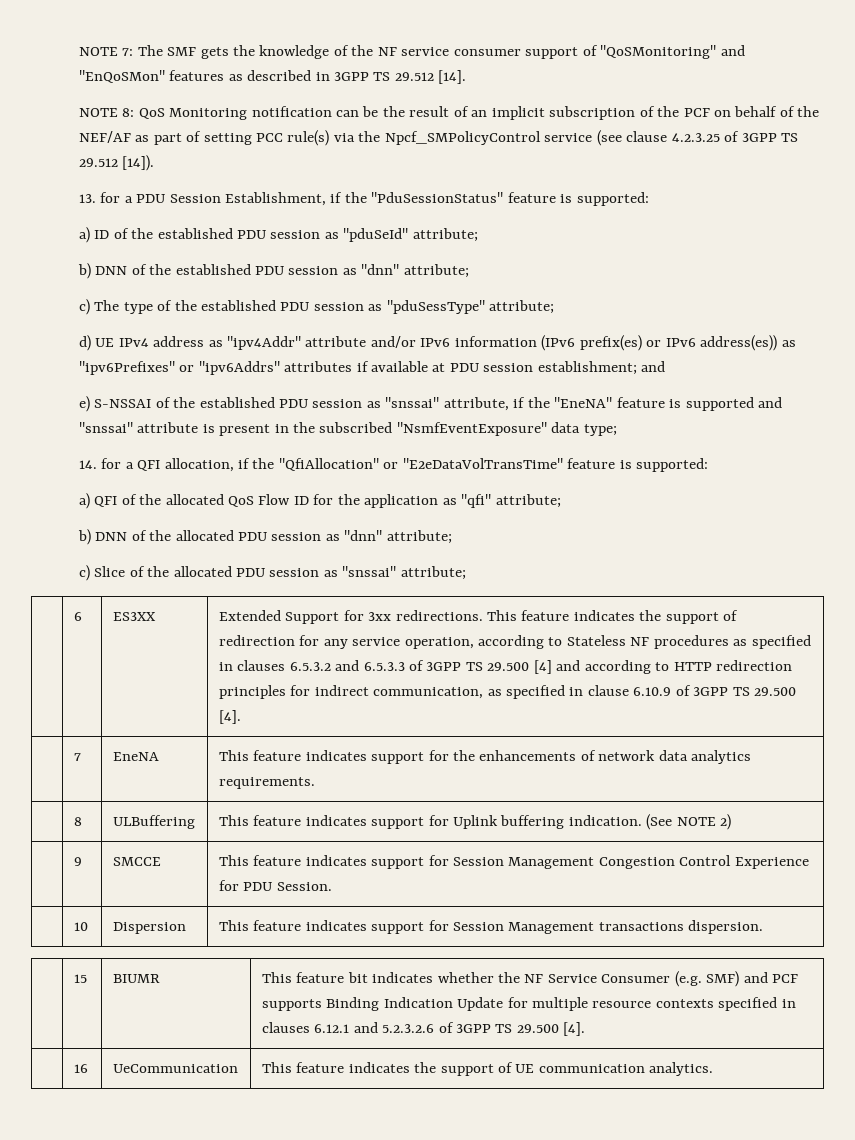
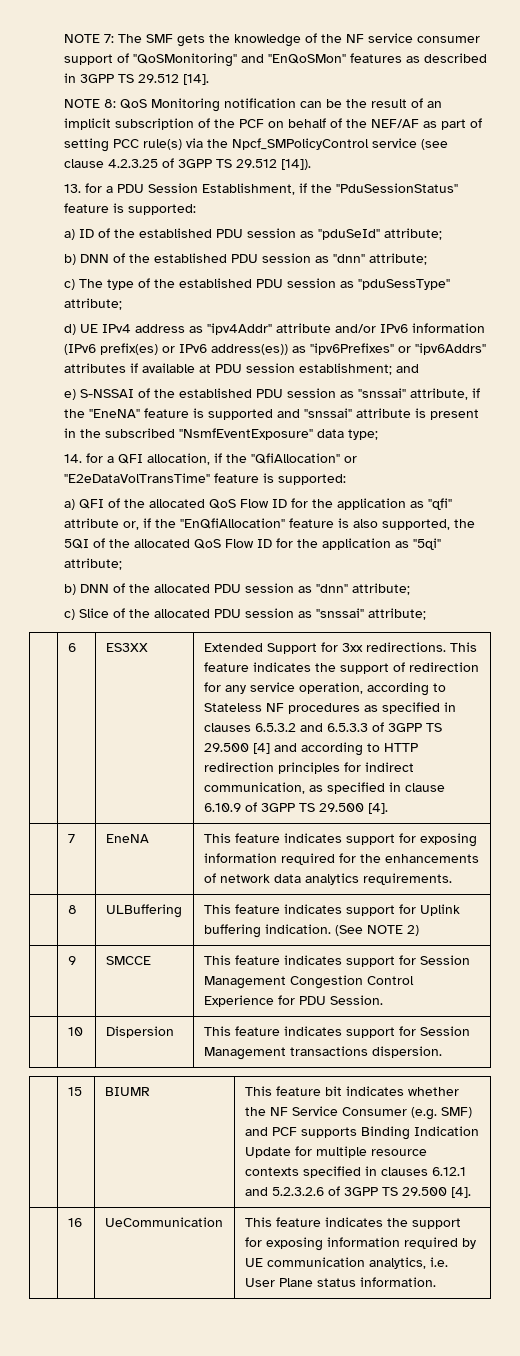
- a) QFI of the allocated QoS Flow ID for the application as "qfi" attribute;
+ a) QFI of the allocated QoS Flow ID for the application as "qfi" attribute or, if the "EnQfiAllocation" feature is also supported, the 5QI of the allocated QoS Flow ID for the application as "5qi" attribute;
- | 7 | EneNA | This feature indicates support for the enhancements of network data analytics requirements.
+ | 7 | EneNA | This feature indicates support for exposing information required for the enhancements of network data analytics requirements.
- | 16 | UeCommunication | This feature indicates the support of UE communication analytics.
+ | 16 | UeCommunication | This feature indicates the support for exposing information required by UE communication analytics, i.e. User Plane status information.

